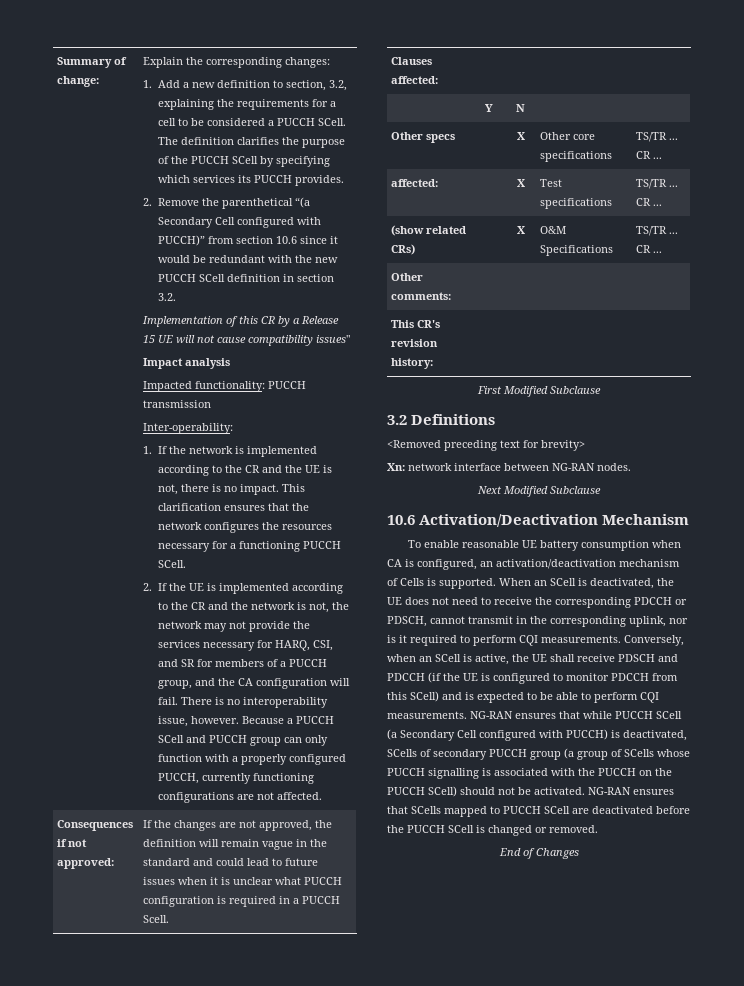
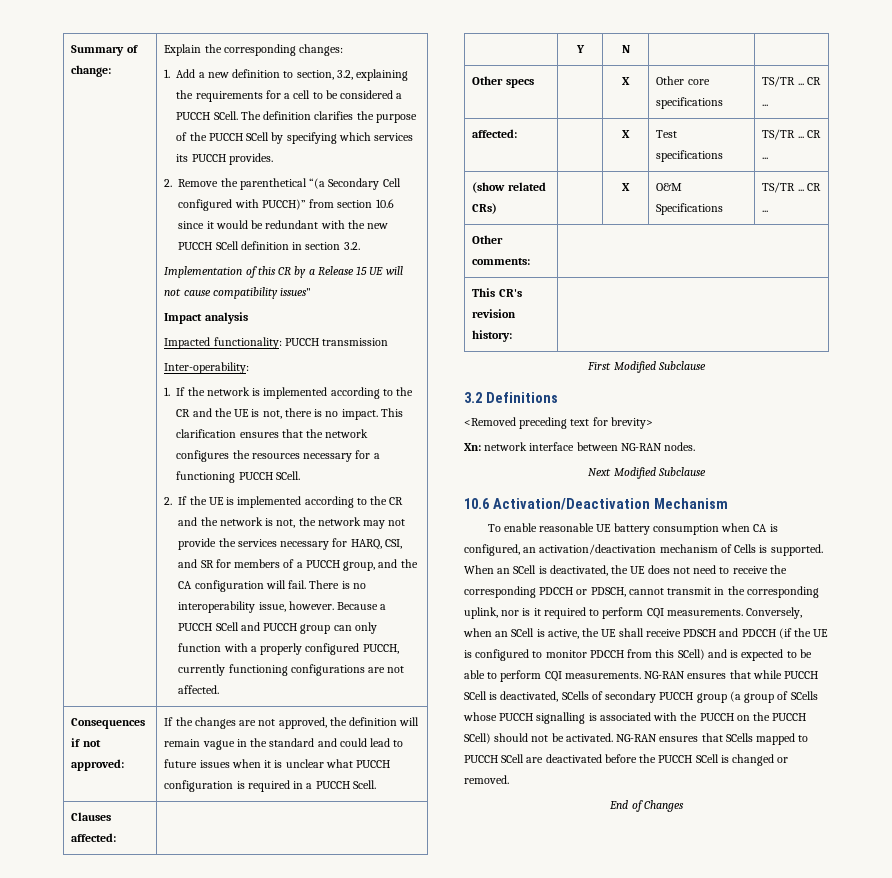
- NG-RAN ensures that while PUCCH SCell (a Secondary Cell configured with PUCCH) is deactivated, SCells of secondary PUCCH group (a group of SCells whose PUCCH signalling is associated with the PUCCH on the PUCCH SCell) should not be activated.
+ NG-RAN ensures that while PUCCH SCell is deactivated, SCells of secondary PUCCH group (a group of SCells whose PUCCH signalling is associated with the PUCCH on the PUCCH SCell) should not be activated.

